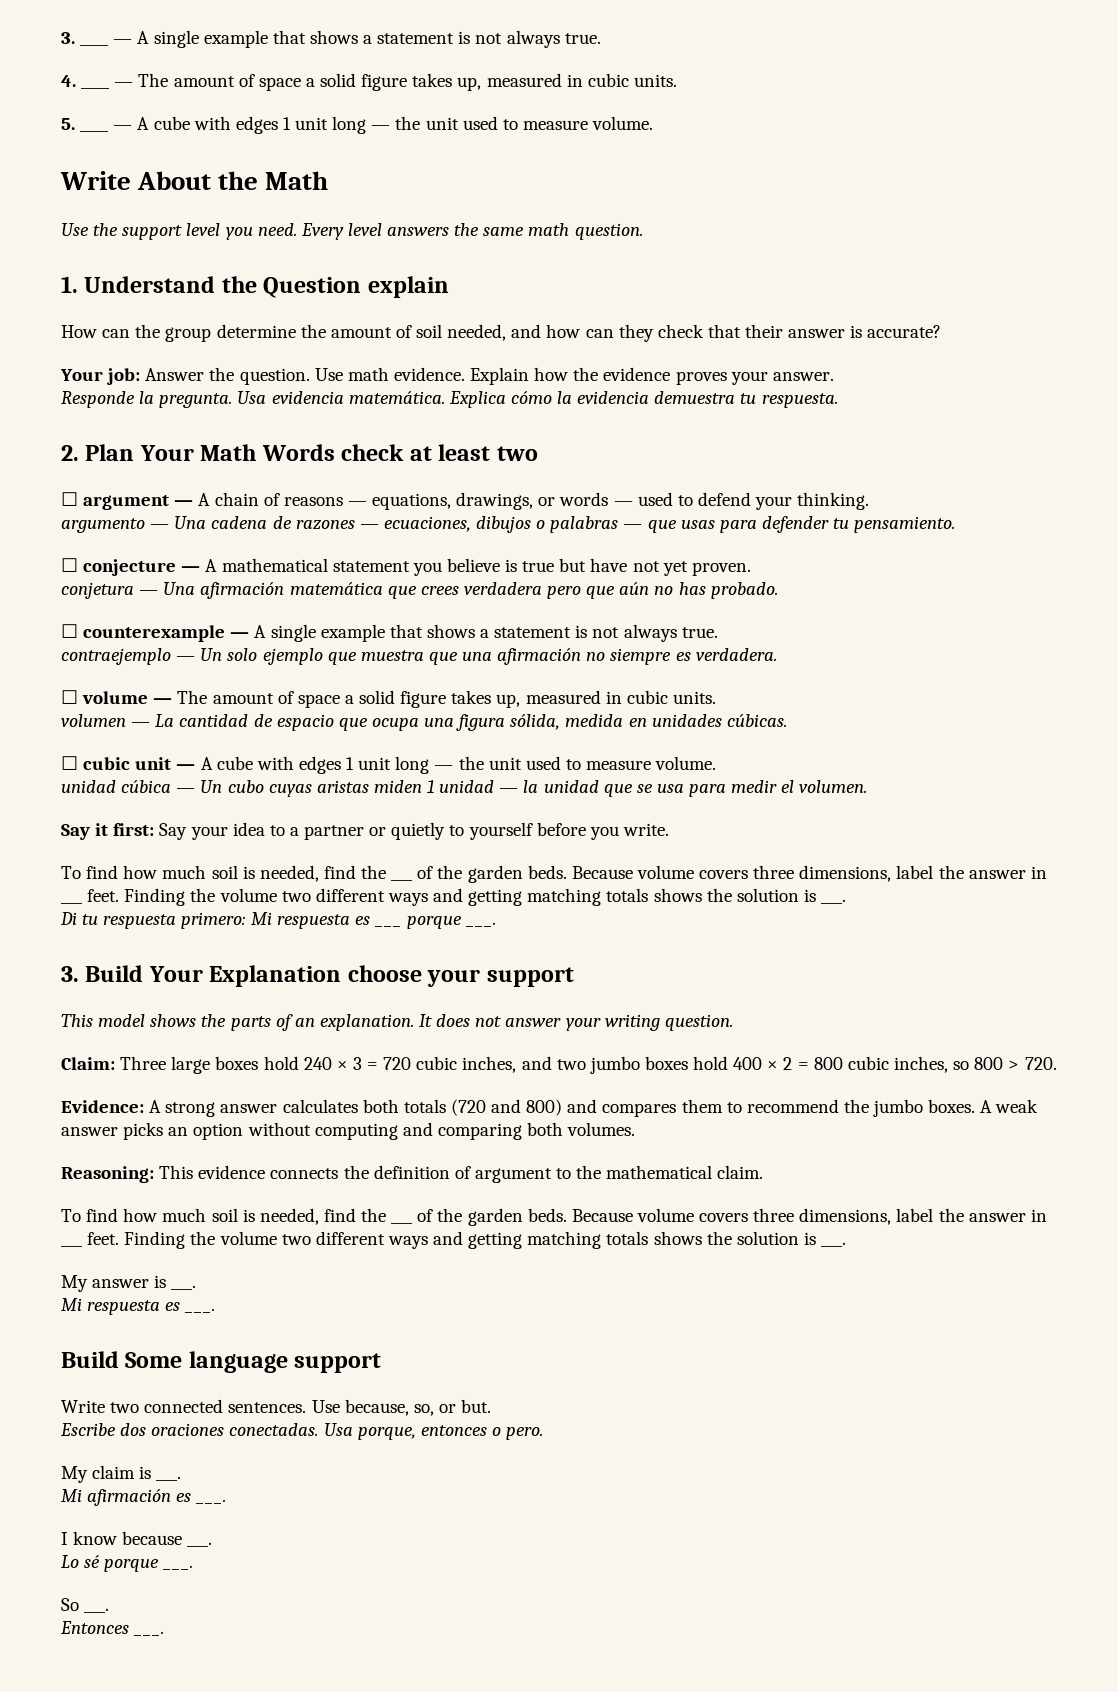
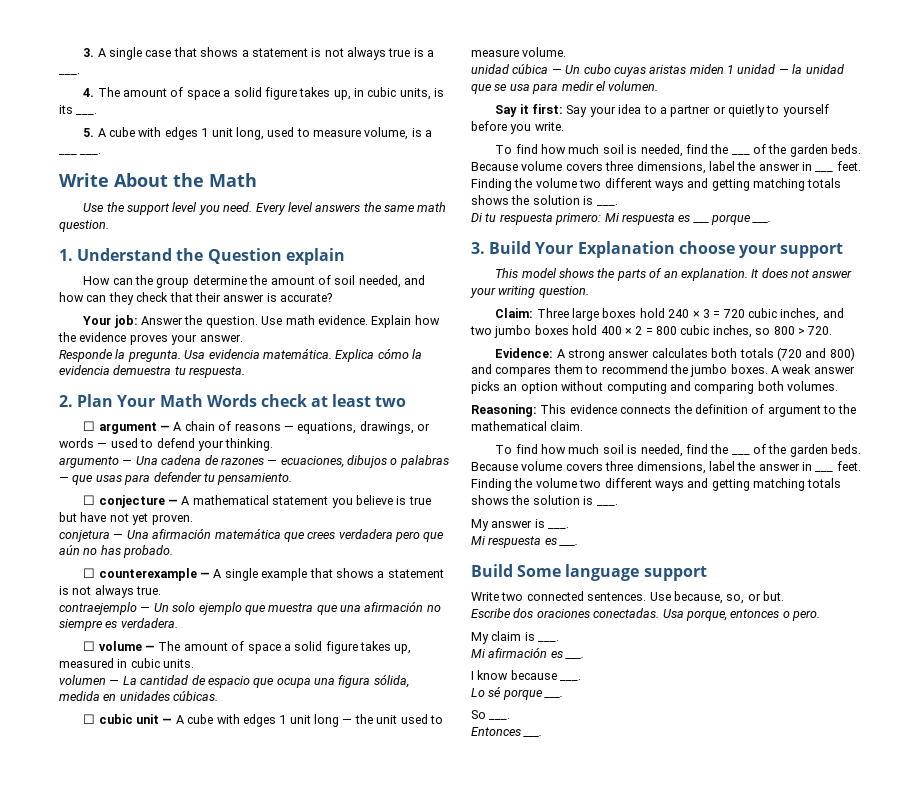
- 3. ____ — A single example that shows a statement is not always true.
+ 3. A single case that shows a statement is not always true is a ___.
- 4. ____ — The amount of space a solid figure takes up, measured in cubic units.
+ 4. The amount of space a solid figure takes up, in cubic units, is its ___.
- 5. ____ — A cube with edges 1 unit long — the unit used to measure volume.
+ 5. A cube with edges 1 unit long, used to measure volume, is a ___ ___.

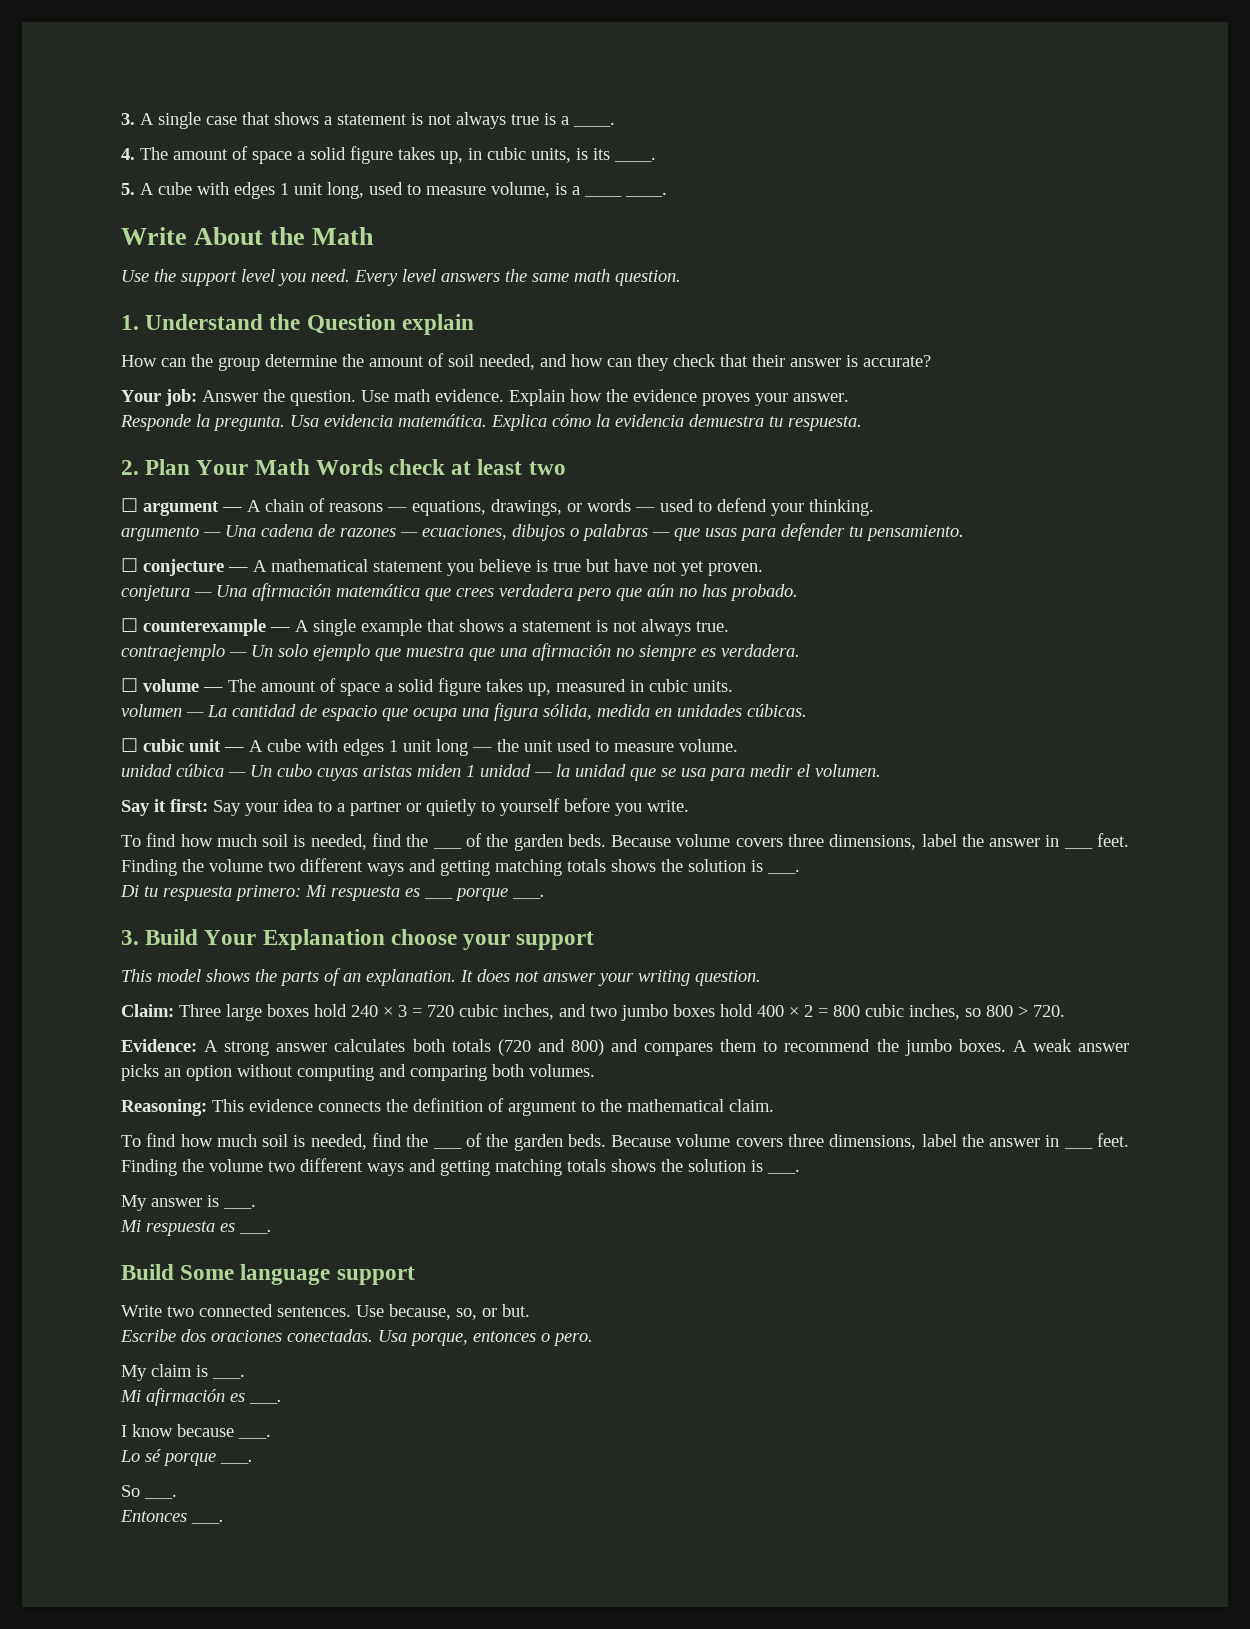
- 3. A single case that shows a statement is not always true is a ___.
+ 3. A single case that shows a statement is not always true is a ____.
- 4. The amount of space a solid figure takes up, in cubic units, is its ___.
+ 4. The amount of space a solid figure takes up, in cubic units, is its ____.
- 5. A cube with edges 1 unit long, used to measure volume, is a ___ ___.
+ 5. A cube with edges 1 unit long, used to measure volume, is a ____ ____.

